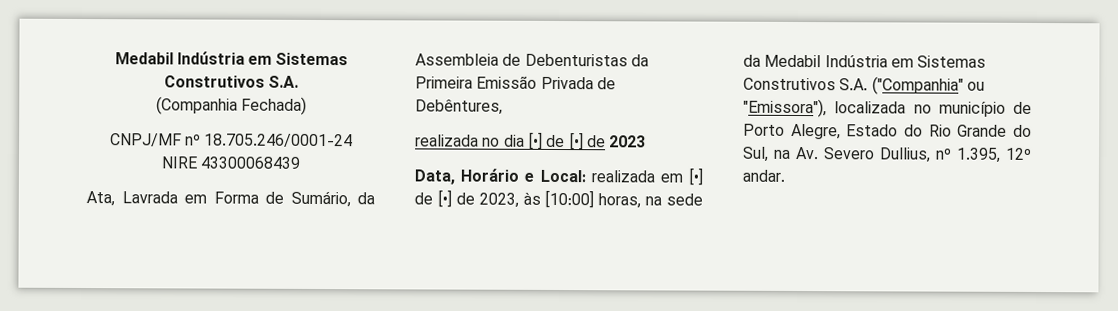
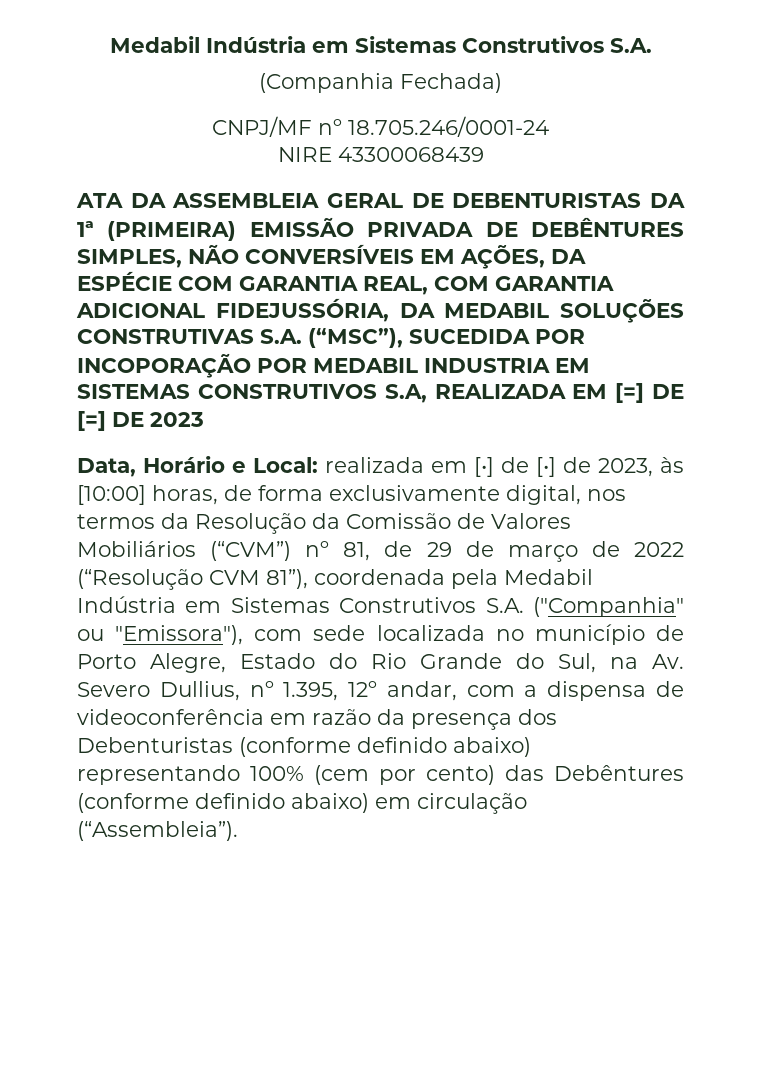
- Ata, Lavrada em Forma de Sumário, da Assembleia de Debenturistas da Primeira Emissão Privada de Debêntures,
- realizada no dia [•] de [•] de 2023
+ ATA DA ASSEMBLEIA GERAL DE DEBENTURISTAS DA 1ª (PRIMEIRA) EMISSÃO PRIVADA DE DEBÊNTURES SIMPLES, NÃO CONVERSÍVEIS EM AÇÕES, DA ESPÉCIE COM GARANTIA REAL, COM GARANTIA ADICIONAL FIDEJUSSÓRIA, DA MEDABIL SOLUÇÕES CONSTRUTIVAS S.A. (“MSC”), SUCEDIDA POR INCOPORAÇÃO POR MEDABIL INDUSTRIA EM SISTEMAS CONSTRUTIVOS S.A, REALIZADA EM [=] DE [=] DE 2023
- Data, Horário e Local: realizada em [•] de [•] de 2023, às [10:00] horas, na sede da Medabil Indústria em Sistemas Construtivos S.A. ("Companhia" ou "Emissora"), localizada no município de Porto Alegre, Estado do Rio Grande do Sul, na Av. Severo Dullius, nº 1.395, 12º andar.
+ Data, Horário e Local: realizada em [•] de [•] de 2023, às [10:00] horas, de forma exclusivamente digital, nos termos da Resolução da Comissão de Valores Mobiliários (“CVM”) nº 81, de 29 de março de 2022 (“Resolução CVM 81”), coordenada pela Medabil Indústria em Sistemas Construtivos S.A. ("Companhia" ou "Emissora"), com sede localizada no município de Porto Alegre, Estado do Rio Grande do Sul, na Av. Severo Dullius, nº 1.395, 12º andar, com a dispensa de videoconferência em razão da presença dos Debenturistas (conforme definido abaixo) representando 100% (cem por cento) das Debêntures (conforme definido abaixo) em circulação (“Assembleia”).

